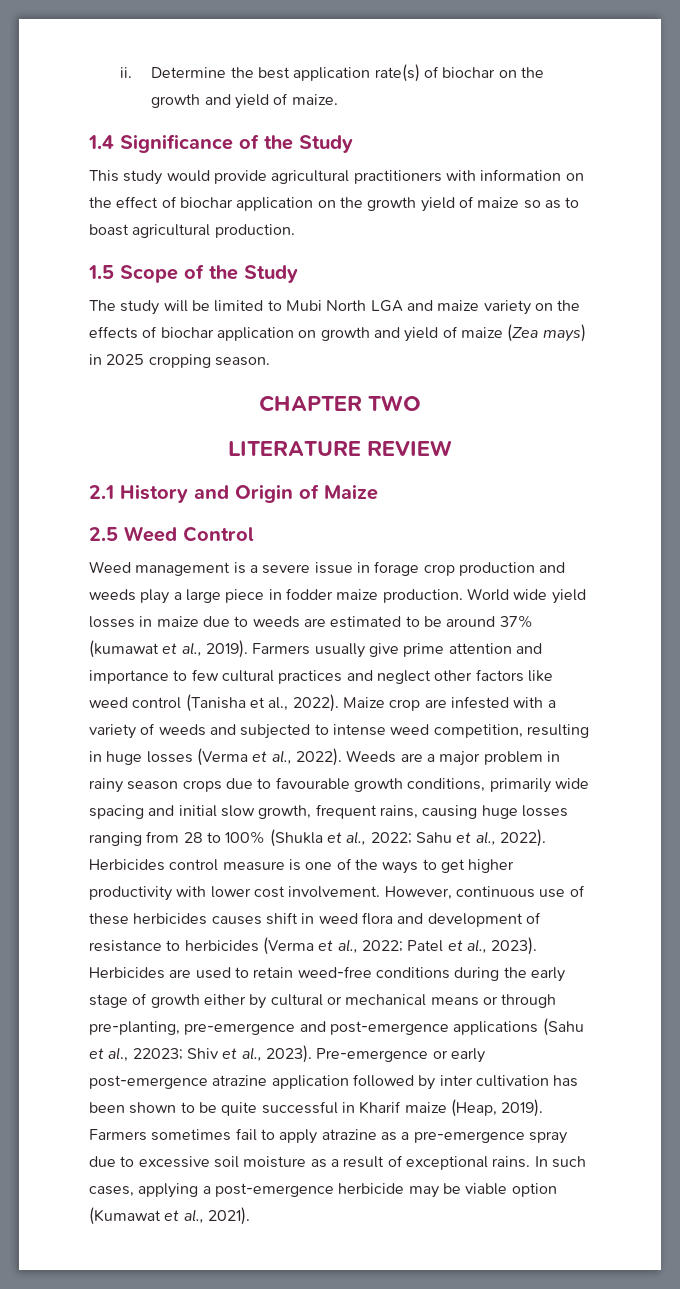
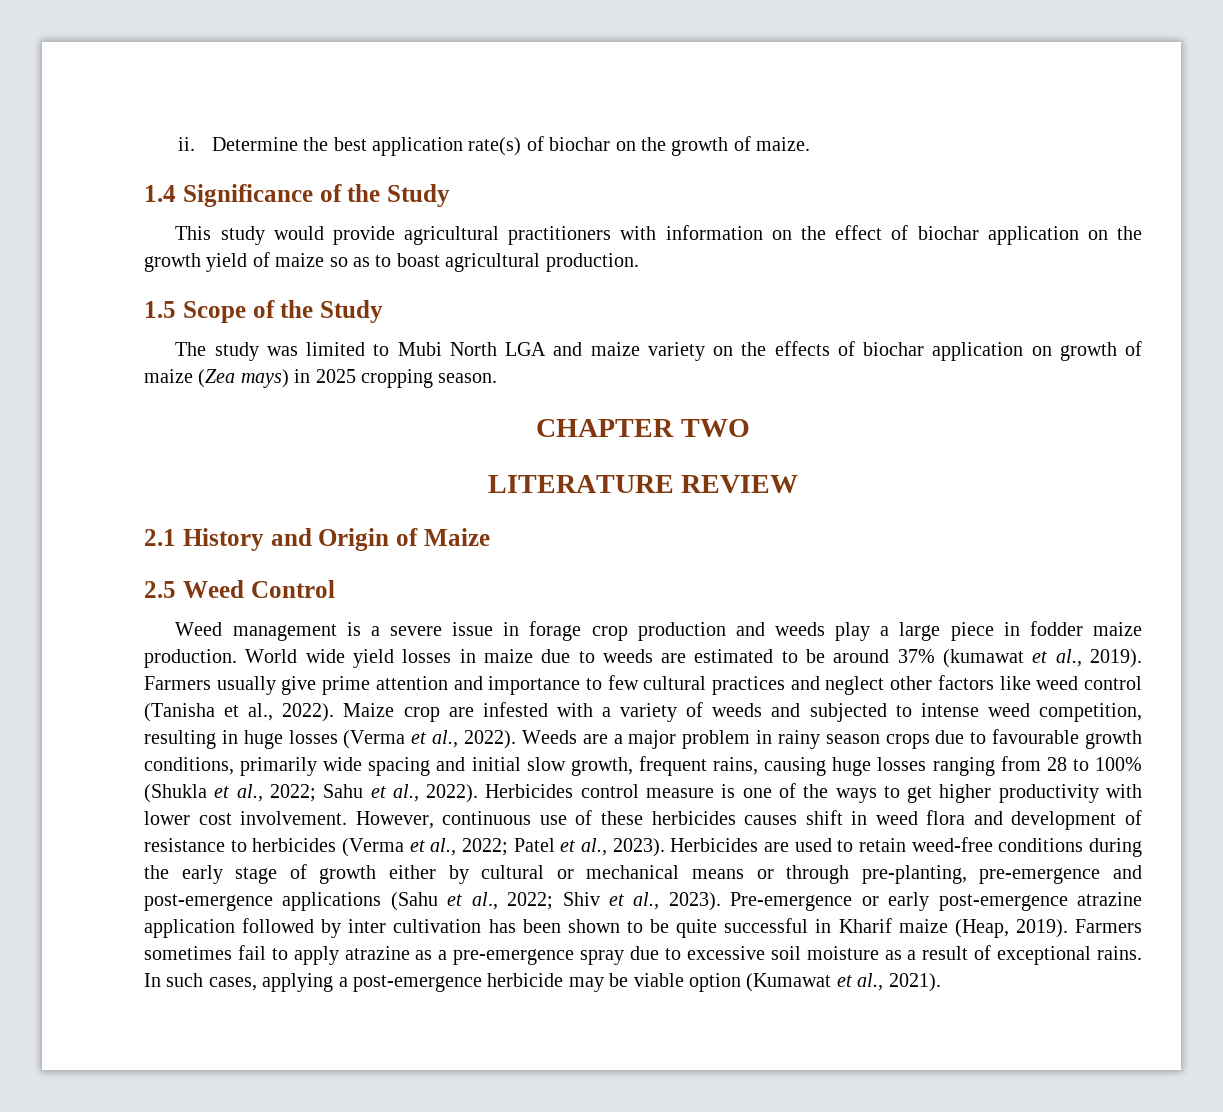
- Determine the best application rate(s) of biochar on the growth and yield of maize.
+ Determine the best application rate(s) of biochar on the growth of maize.
- The study will be limited to Mubi North LGA and maize variety on the effects of biochar application on growth and yield of maize (Zea mays) in 2025 cropping season.
+ The study was limited to Mubi North LGA and maize variety on the effects of biochar application on growth of maize (Zea mays) in 2025 cropping season.
- Herbicides are used to retain weed-free conditions during the early stage of growth either by cultural or mechanical means or through pre-planting, pre-emergence and post-emergence applications (Sahu et al., 22023; Shiv et al., 2023).
+ Herbicides are used to retain weed-free conditions during the early stage of growth either by cultural or mechanical means or through pre-planting, pre-emergence and post-emergence applications (Sahu et al., 2022; Shiv et al., 2023).

